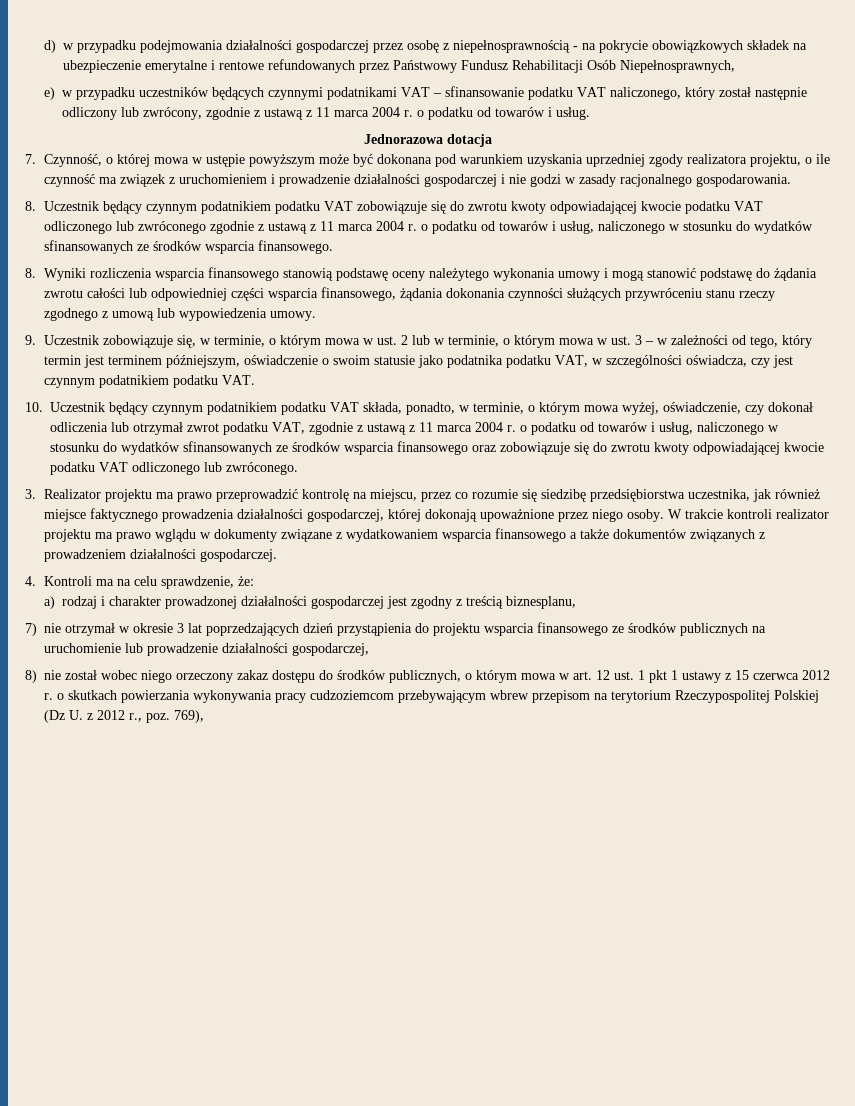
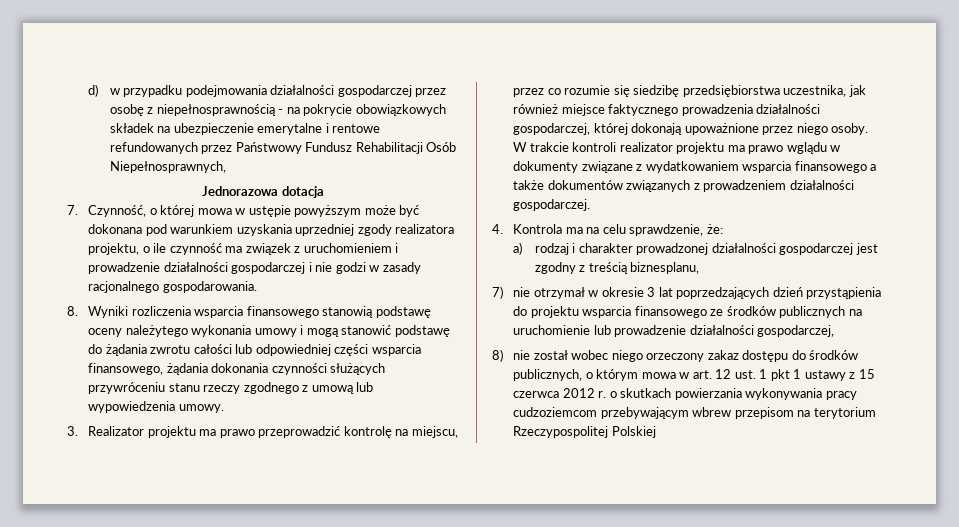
- e) w przypadku uczestników będących czynnymi podatnikami VAT – sfinansowanie podatku VAT naliczonego, który został następnie odliczony lub zwrócony, zgodnie z ustawą z 11 marca 2004 r. o podatku od towarów i usług.
- 8. Uczestnik będący czynnym podatnikiem podatku VAT zobowiązuje się do zwrotu kwoty odpowiadającej kwocie podatku VAT odliczonego lub zwróconego zgodnie z ustawą z 11 marca 2004 r. o podatku od towarów i usług, naliczonego w stosunku do wydatków sfinansowanych ze środków wsparcia finansowego.
- 9. Uczestnik zobowiązuje się, w terminie, o którym mowa w ust. 2 lub w terminie, o którym mowa w ust. 3 – w zależności od tego, który termin jest terminem późniejszym, oświadczenie o swoim statusie jako podatnika podatku VAT, w szczególności oświadcza, czy jest czynnym podatnikiem podatku VAT.
- 10. Uczestnik będący czynnym podatnikiem podatku VAT składa, ponadto, w terminie, o którym mowa wyżej, oświadczenie, czy dokonał odliczenia lub otrzymał zwrot podatku VAT, zgodnie z ustawą z 11 marca 2004 r. o podatku od towarów i usług, naliczonego w stosunku do wydatków sfinansowanych ze środków wsparcia finansowego oraz zobowiązuje się do zwrotu kwoty odpowiadającej kwocie podatku VAT odliczonego lub zwróconego.
- 4. Kontroli ma na celu sprawdzenie, że:
+ 4. Kontrola ma na celu sprawdzenie, że:
- 8) nie został wobec niego orzeczony zakaz dostępu do środków publicznych, o którym mowa w art. 12 ust. 1 pkt 1 ustawy z 15 czerwca 2012 r. o skutkach powierzania wykonywania pracy cudzoziemcom przebywającym wbrew przepisom na terytorium Rzeczypospolitej Polskiej (Dz U. z 2012 r., poz. 769),
+ 8) nie został wobec niego orzeczony zakaz dostępu do środków publicznych, o którym mowa w art. 12 ust. 1 pkt 1 ustawy z 15 czerwca 2012 r. o skutkach powierzania wykonywania pracy cudzoziemcom przebywającym wbrew przepisom na terytorium Rzeczypospolitej Polskiej

